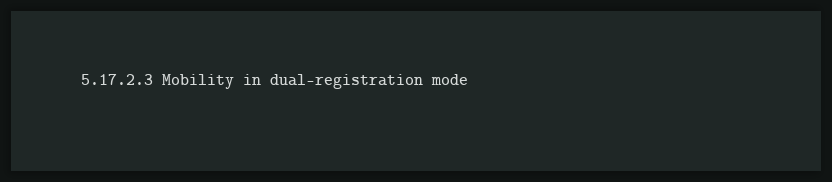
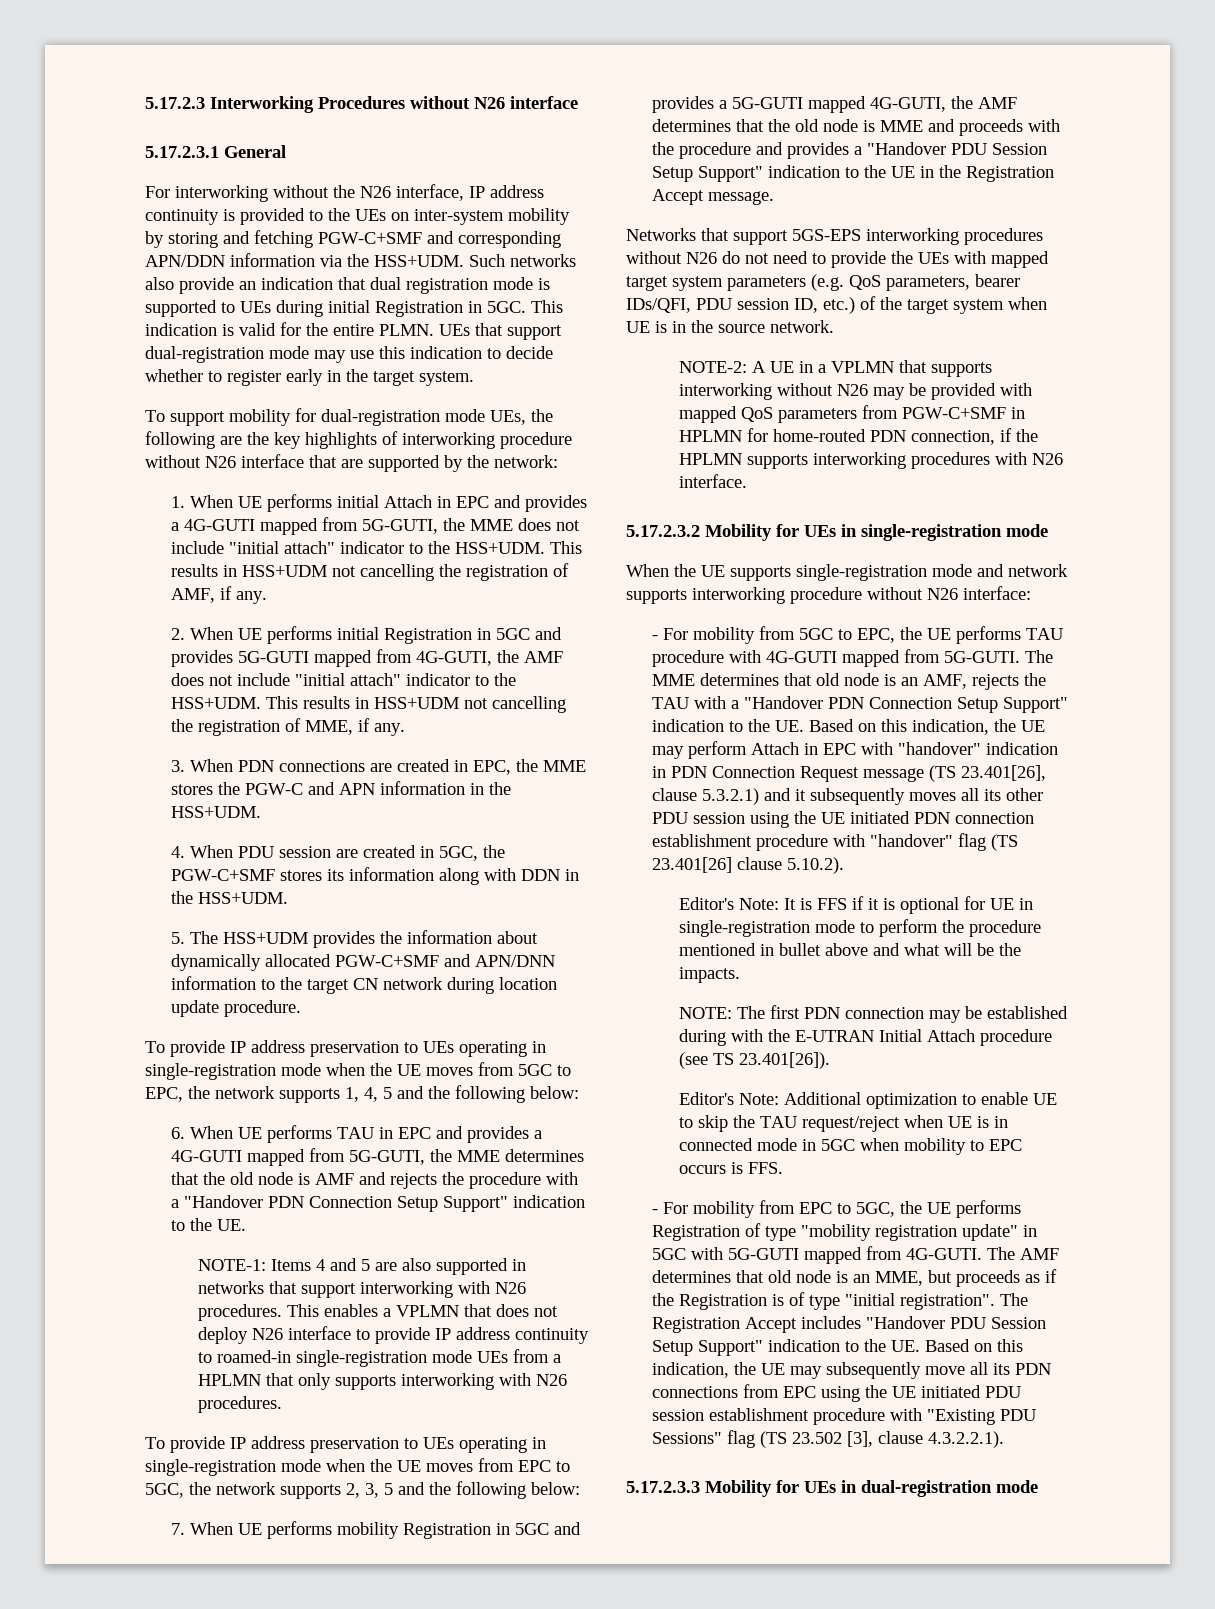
- 5.17.2.3 Mobility in dual-registration mode
+ 5.17.2.3 Interworking Procedures without N26 interface
+ 5.17.2.3.1 General
+ For interworking without the N26 interface, IP address continuity is provided to the UEs on inter-system mobility by storing and fetching PGW-C+SMF and corresponding APN/DDN information via the HSS+UDM. Such networks also provide an indication that dual registration mode is supported to UEs during initial Registration in 5GC. This indication is valid for the entire PLMN. UEs that support dual-registration mode may use this indication to decide whether to register early in the target system.
+ To support mobility for dual-registration mode UEs, the following are the key highlights of interworking procedure without N26 interface that are supported by the network:
+ 1. When UE performs initial Attach in EPC and provides a 4G-GUTI mapped from 5G-GUTI, the MME does not include "initial attach" indicator to the HSS+UDM. This results in HSS+UDM not cancelling the registration of AMF, if any.
+ 2. When UE performs initial Registration in 5GC and provides 5G-GUTI mapped from 4G-GUTI, the AMF does not include "initial attach" indicator to the HSS+UDM. This results in HSS+UDM not cancelling the registration of MME, if any.
+ 3. When PDN connections are created in EPC, the MME stores the PGW-C and APN information in the HSS+UDM.
+ 4. When PDU session are created in 5GC, the PGW-C+SMF stores its information along with DDN in the HSS+UDM.
+ 5. The HSS+UDM provides the information about dynamically allocated PGW-C+SMF and APN/DNN information to the target CN network during location update procedure.
+ To provide IP address preservation to UEs operating in single-registration mode when the UE moves from 5GC to EPC, the network supports 1, 4, 5 and the following below:
+ 6. When UE performs TAU in EPC and provides a 4G-GUTI mapped from 5G-GUTI, the MME determines that the old node is AMF and rejects the procedure with a "Handover PDN Connection Setup Support" indication to the UE.
+ NOTE-1: Items 4 and 5 are also supported in networks that support interworking with N26 procedures. This enables a VPLMN that does not deploy N26 interface to provide IP address continuity to roamed-in single-registration mode UEs from a HPLMN that only supports interworking with N26 procedures.
+ To provide IP address preservation to UEs operating in single-registration mode when the UE moves from EPC to 5GC, the network supports 2, 3, 5 and the following below:
+ 7. When UE performs mobility Registration in 5GC and provides a 5G-GUTI mapped 4G-GUTI, the AMF determines that the old node is MME and proceeds with the procedure and provides a "Handover PDU Session Setup Support" indication to the UE in the Registration Accept message.
+ Networks that support 5GS-EPS interworking procedures without N26 do not need to provide the UEs with mapped target system parameters (e.g. QoS parameters, bearer IDs/QFI, PDU session ID, etc.) of the target system when UE is in the source network.
+ NOTE-2: A UE in a VPLMN that supports interworking without N26 may be provided with mapped QoS parameters from PGW-C+SMF in HPLMN for home-routed PDN connection, if the HPLMN supports interworking procedures with N26 interface.
+ 5.17.2.3.2 Mobility for UEs in single-registration mode
+ When the UE supports single-registration mode and network supports interworking procedure without N26 interface:
+ - For mobility from 5GC to EPC, the UE performs TAU procedure with 4G-GUTI mapped from 5G-GUTI. The MME determines that old node is an AMF, rejects the TAU with a "Handover PDN Connection Setup Support" indication to the UE. Based on this indication, the UE may perform Attach in EPC with "handover" indication in PDN Connection Request message (TS 23.401[26], clause 5.3.2.1) and it subsequently moves all its other PDU session using the UE initiated PDN connection establishment procedure with "handover" flag (TS 23.401[26] clause 5.10.2).
+ Editor's Note: It is FFS if it is optional for UE in single-registration mode to perform the procedure mentioned in bullet above and what will be the impacts.
+ NOTE: The first PDN connection may be established during with the E-UTRAN Initial Attach procedure (see TS 23.401[26]).
+ Editor's Note: Additional optimization to enable UE to skip the TAU request/reject when UE is in connected mode in 5GC when mobility to EPC occurs is FFS.
+ - For mobility from EPC to 5GC, the UE performs Registration of type "mobility registration update" in 5GC with 5G-GUTI mapped from 4G-GUTI. The AMF determines that old node is an MME, but proceeds as if the Registration is of type "initial registration". The Registration Accept includes "Handover PDU Session Setup Support" indication to the UE. Based on this indication, the UE may subsequently move all its PDN connections from EPC using the UE initiated PDU session establishment procedure with "Existing PDU Sessions" flag (TS 23.502 [3], clause 4.3.2.2.1).
+ 5.17.2.3.3 Mobility for UEs in dual-registration mode

